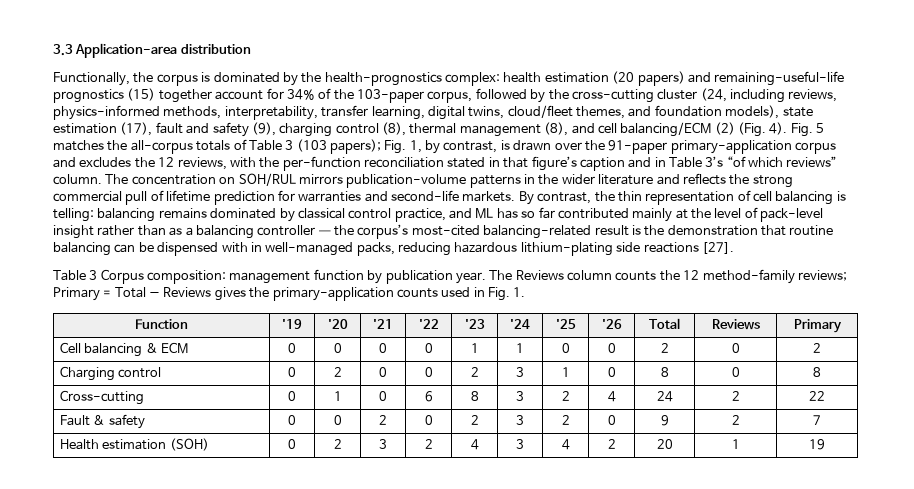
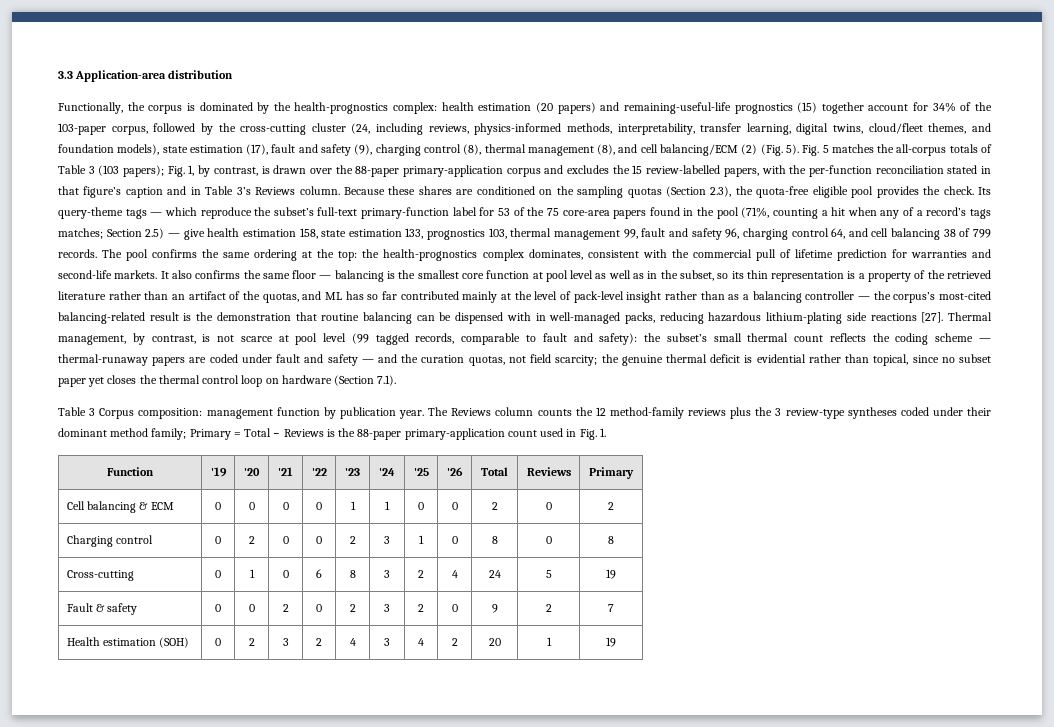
- health estimation (20 papers) and remaining-useful-life prognostics (15) together account for 34% of the 103-paper corpus, followed by the cross-cutting cluster (24, including reviews, physics-informed methods, interpretability, transfer learning, digital twins, cloud/fleet themes, and foundation models), state estimation (17), fault and safety (9), charging control (8), thermal management (8), and cell balancing/ECM (2) (Fig. 4).
+ health estimation (20 papers) and remaining-useful-life prognostics (15) together account for 34% of the 103-paper corpus, followed by the cross-cutting cluster (24, including reviews, physics-informed methods, interpretability, transfer learning, digital twins, cloud/fleet themes, and foundation models), state estimation (17), fault and safety (9), charging control (8), thermal management (8), and cell balancing/ECM (2) (Fig. 5).
- Fig. 5 matches the all-corpus totals of Table 3 (103 papers); Fig. 1, by contrast, is drawn over the 91-paper primary-application corpus and excludes the 12 reviews, with the per-function reconciliation stated in that figure’s caption and in Table 3’s “of which reviews” column. The concentration on SOH/RUL mirrors publication-volume patterns in the wider literature and reflects the strong commercial pull of lifetime prediction for warranties and second-life markets.
+ Fig. 5 matches the all-corpus totals of Table 3 (103 papers); Fig. 1, by contrast, is drawn over the 88-paper primary-application corpus and excludes the 15 review-labelled papers, with the per-function reconciliation stated in that figure’s caption and in Table 3’s Reviews column. Because these shares are conditioned on the sampling quotas (Section 2.3), the quota-free eligible pool provides the check. Its query-theme tags — which reproduce the subset’s full-text primary-function label for 53 of the 75 core-area papers found in the pool (71%, counting a hit when any of a record’s tags matches; Section 2.5) — give health estimation 158, state estimation 133, prognostics 103, thermal management 99, fault and safety 96, charging control 64, and cell balancing 38 of 799 records. The pool confirms the same ordering at the top: the health-prognostics complex dominates, consistent with the commercial pull of lifetime prediction for warranties and second-life markets.
- By contrast, the thin representation of cell balancing is telling: balancing remains dominated by classical control practice, and ML has so far contributed mainly at the level of pack-level insight rather than as a balancing controller — the corpus’s most-cited balancing-related result is the demonstration that routine balancing can be dispensed with in well-managed packs, reducing hazardous lithium-plating side reactions [27].
+ It also confirms the same floor — balancing is the smallest core function at pool level as well as in the subset, so its thin representation is a property of the retrieved literature rather than an artifact of the quotas, and ML has so far contributed mainly at the level of pack-level insight rather than as a balancing controller — the corpus’s most-cited balancing-related result is the demonstration that routine balancing can be dispensed with in well-managed packs, reducing hazardous lithium-plating side reactions [27]. Thermal management, by contrast, is not scarce at pool level (99 tagged records, comparable to fault and safety): the subset’s small thermal count reflects the coding scheme — thermal-runaway papers are coded under fault and safety — and the curation quotas, not field scarcity; the genuine thermal deficit is evidential rather than topical, since no subset paper yet closes the thermal control loop on hardware (Section 7.1).
- The Reviews column counts the 12 method-family reviews; Primary = Total − Reviews gives the primary-application counts used in Fig. 1.
+ The Reviews column counts the 12 method-family reviews plus the 3 review-type syntheses coded under their dominant method family; Primary = Total − Reviews is the 88-paper primary-application count used in Fig. 1.
- Cross-cutting | 0 | 1 | 0 | 6 | 8 | 3 | 2 | 4 | 24 | 2 | 22
+ Cross-cutting | 0 | 1 | 0 | 6 | 8 | 3 | 2 | 4 | 24 | 5 | 19

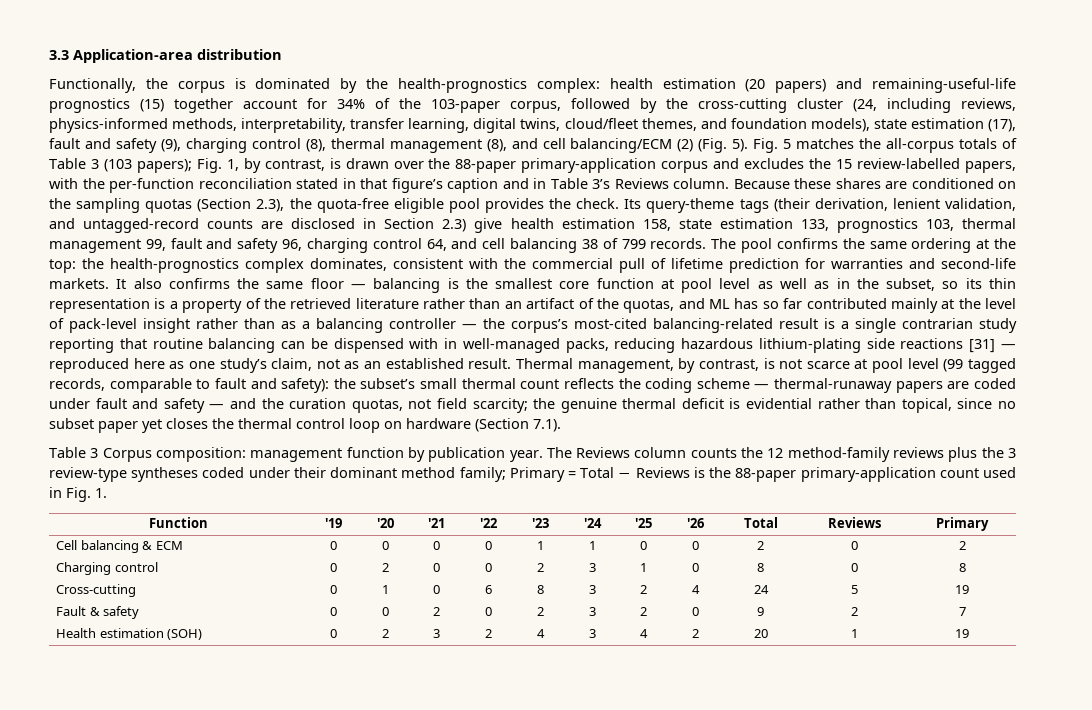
- Its query-theme tags — which reproduce the subset’s full-text primary-function label for 53 of the 75 core-area papers found in the pool (71%, counting a hit when any of a record’s tags matches; Section 2.5) — give health estimation 158, state estimation 133, prognostics 103, thermal management 99, fault and safety 96, charging control 64, and cell balancing 38 of 799 records.
+ Its query-theme tags (their derivation, lenient validation, and untagged-record counts are disclosed in Section 2.3) give health estimation 158, state estimation 133, prognostics 103, thermal management 99, fault and safety 96, charging control 64, and cell balancing 38 of 799 records.
- It also confirms the same floor — balancing is the smallest core function at pool level as well as in the subset, so its thin representation is a property of the retrieved literature rather than an artifact of the quotas, and ML has so far contributed mainly at the level of pack-level insight rather than as a balancing controller — the corpus’s most-cited balancing-related result is the demonstration that routine balancing can be dispensed with in well-managed packs, reducing hazardous lithium-plating side reactions [27].
+ It also confirms the same floor — balancing is the smallest core function at pool level as well as in the subset, so its thin representation is a property of the retrieved literature rather than an artifact of the quotas, and ML has so far contributed mainly at the level of pack-level insight rather than as a balancing controller — the corpus’s most-cited balancing-related result is a single contrarian study reporting that routine balancing can be dispensed with in well-managed packs, reducing hazardous lithium-plating side reactions [31] — reproduced here as one study’s claim, not as an established result.

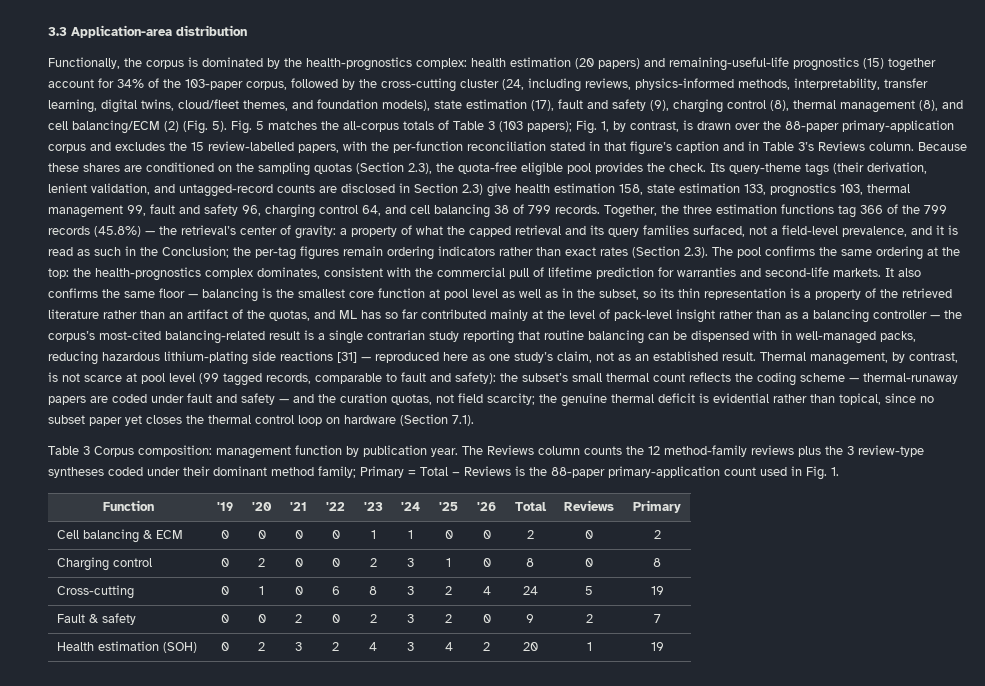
- The pool confirms the same ordering at the top: the health-prognostics complex dominates, consistent with the commercial pull of lifetime prediction for warranties and second-life markets.
+ Together, the three estimation functions tag 366 of the 799 records (45.8%) — the retrieval’s center of gravity: a property of what the capped retrieval and its query families surfaced, not a field-level prevalence, and it is read as such in the Conclusion; the per-tag figures remain ordering indicators rather than exact rates (Section 2.3). The pool confirms the same ordering at the top: the health-prognostics complex dominates, consistent with the commercial pull of lifetime prediction for warranties and second-life markets.

